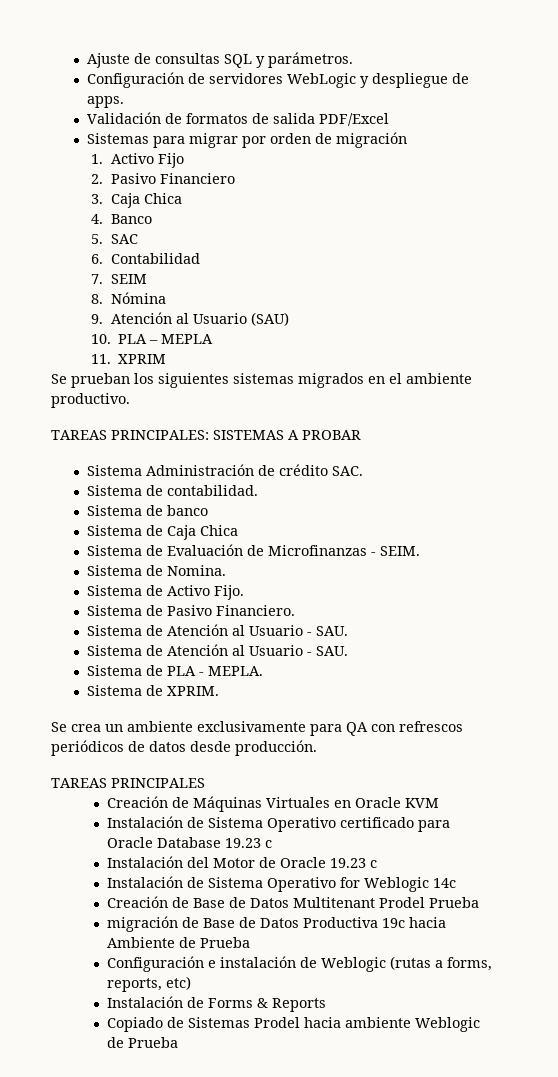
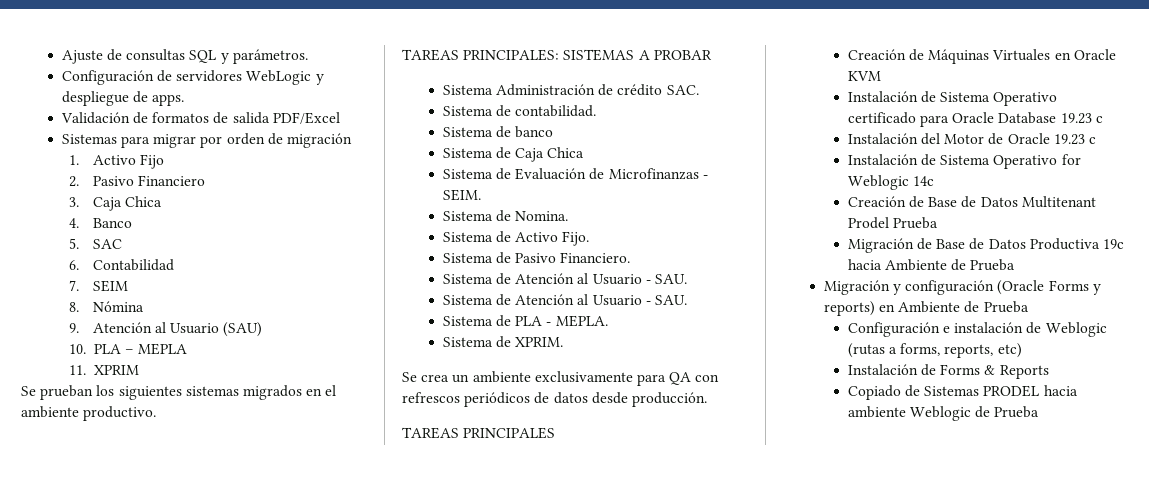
- migración de Base de Datos Productiva 19c hacia Ambiente de Prueba
+ Migración de Base de Datos Productiva 19c hacia Ambiente de Prueba
+ Migración y configuración (Oracle Forms y reports) en Ambiente de Prueba
- Copiado de Sistemas Prodel hacia ambiente Weblogic de Prueba
+ Copiado de Sistemas PRODEL hacia ambiente Weblogic de Prueba

